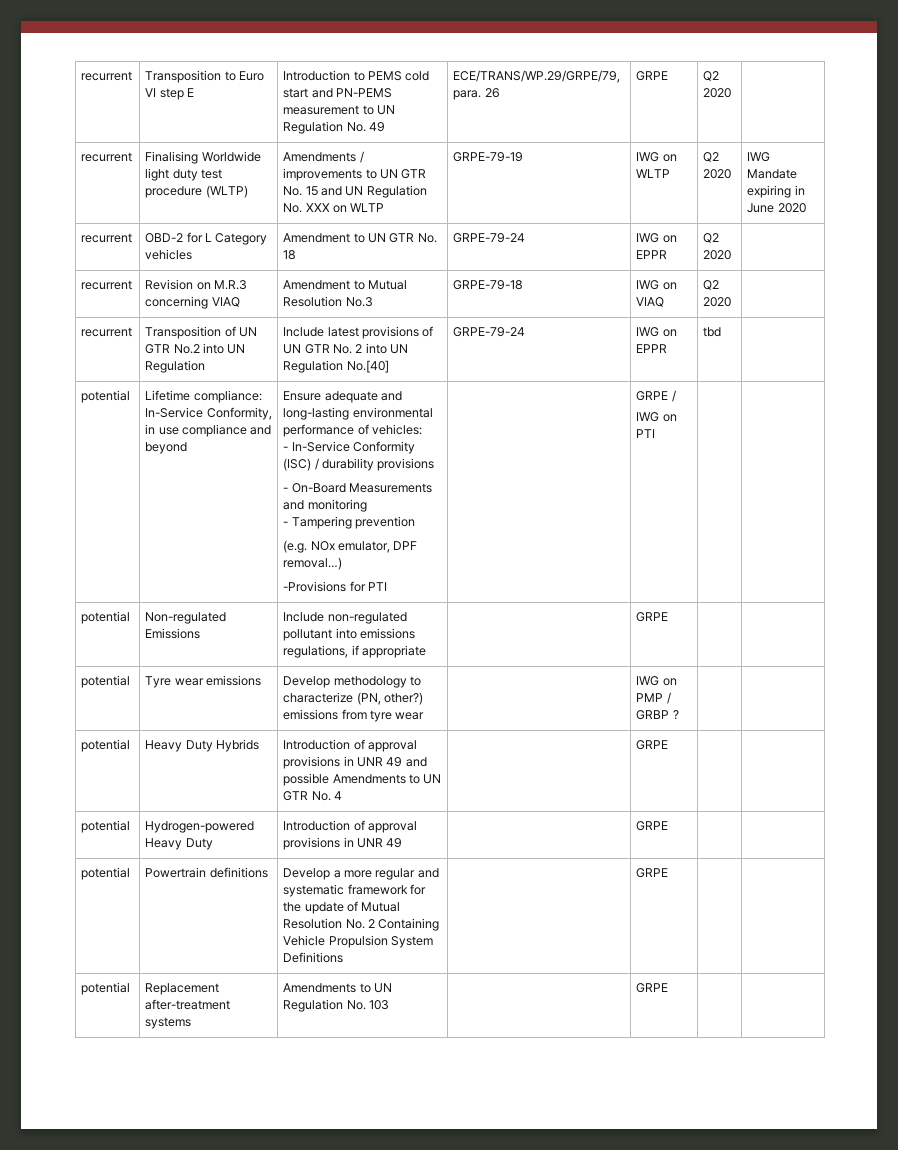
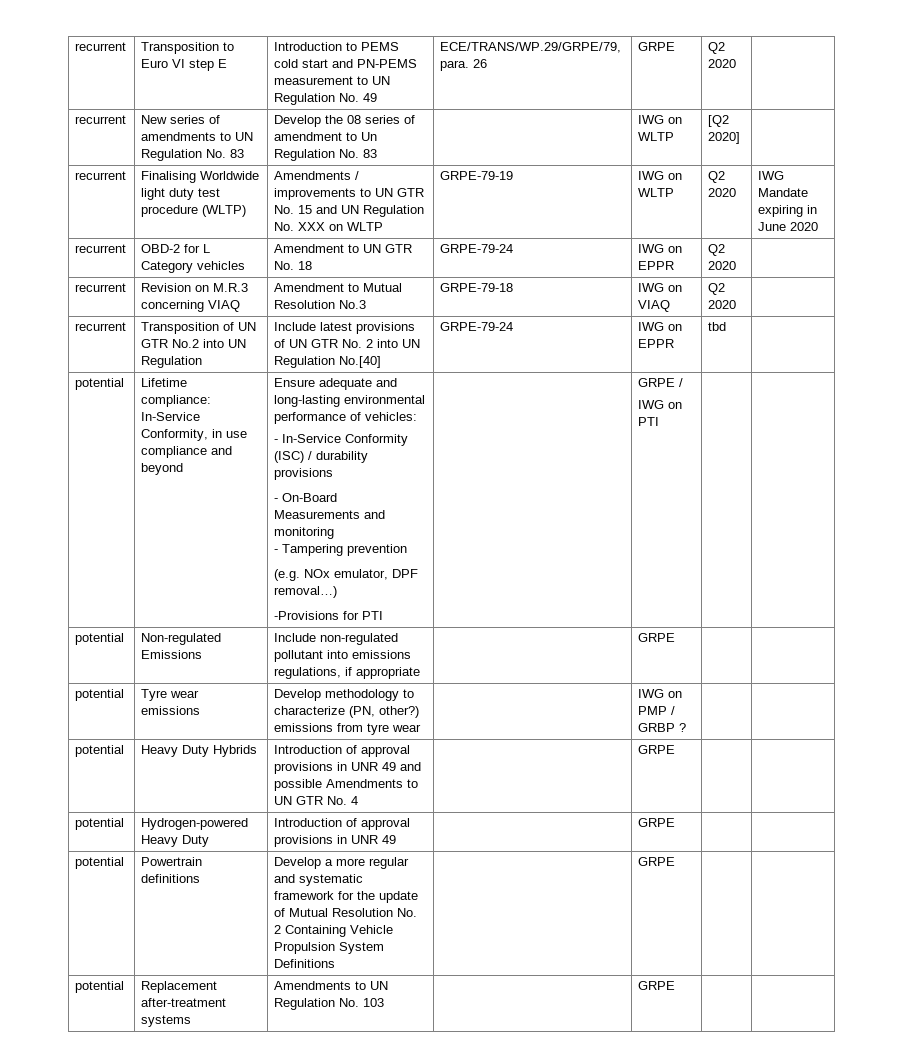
+ recurrent | New series of amendments to UN Regulation No. 83 | Develop the 08 series of amendment to Un Regulation No. 83 | | IWG on WLTP | [Q2 2020] |

